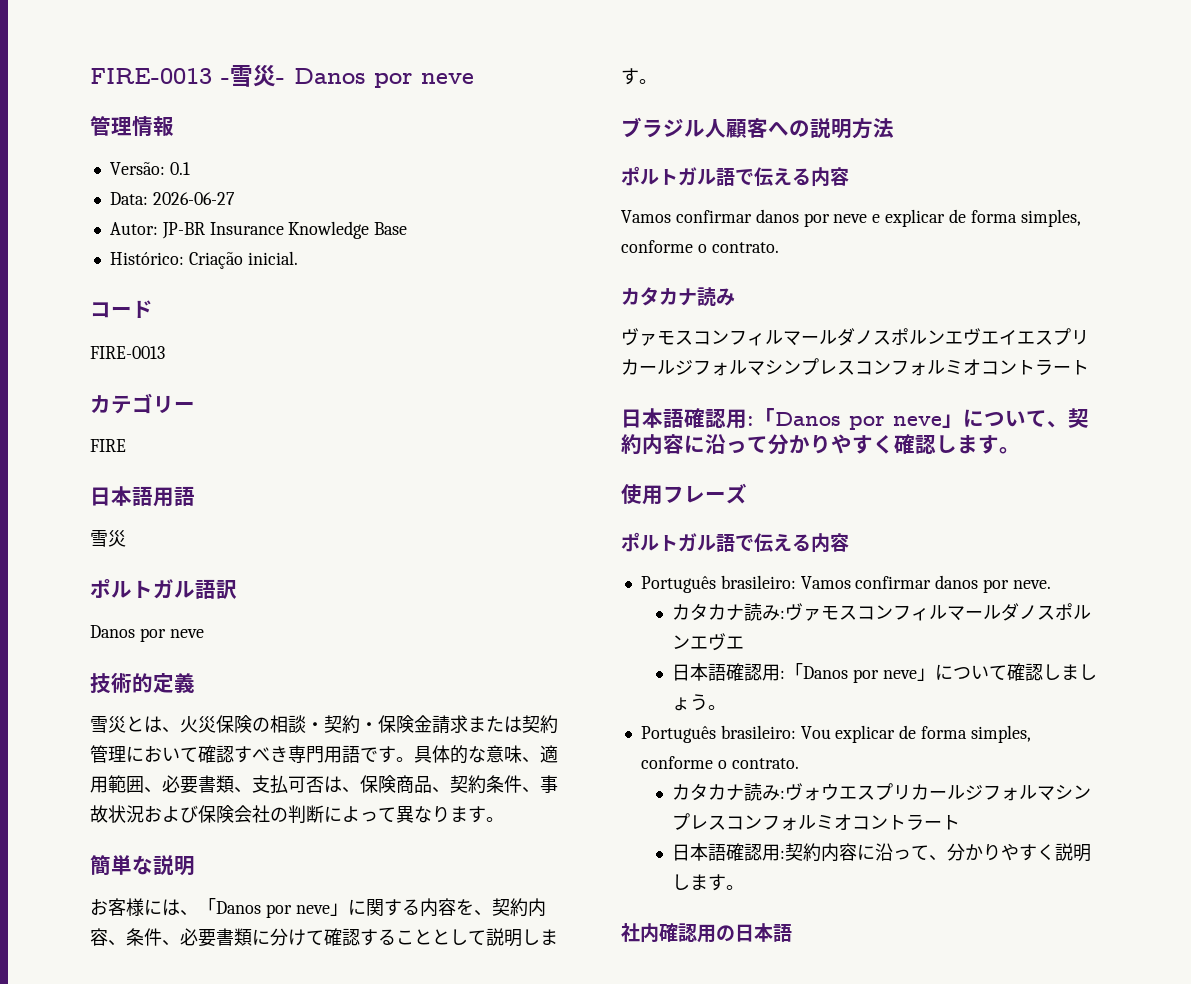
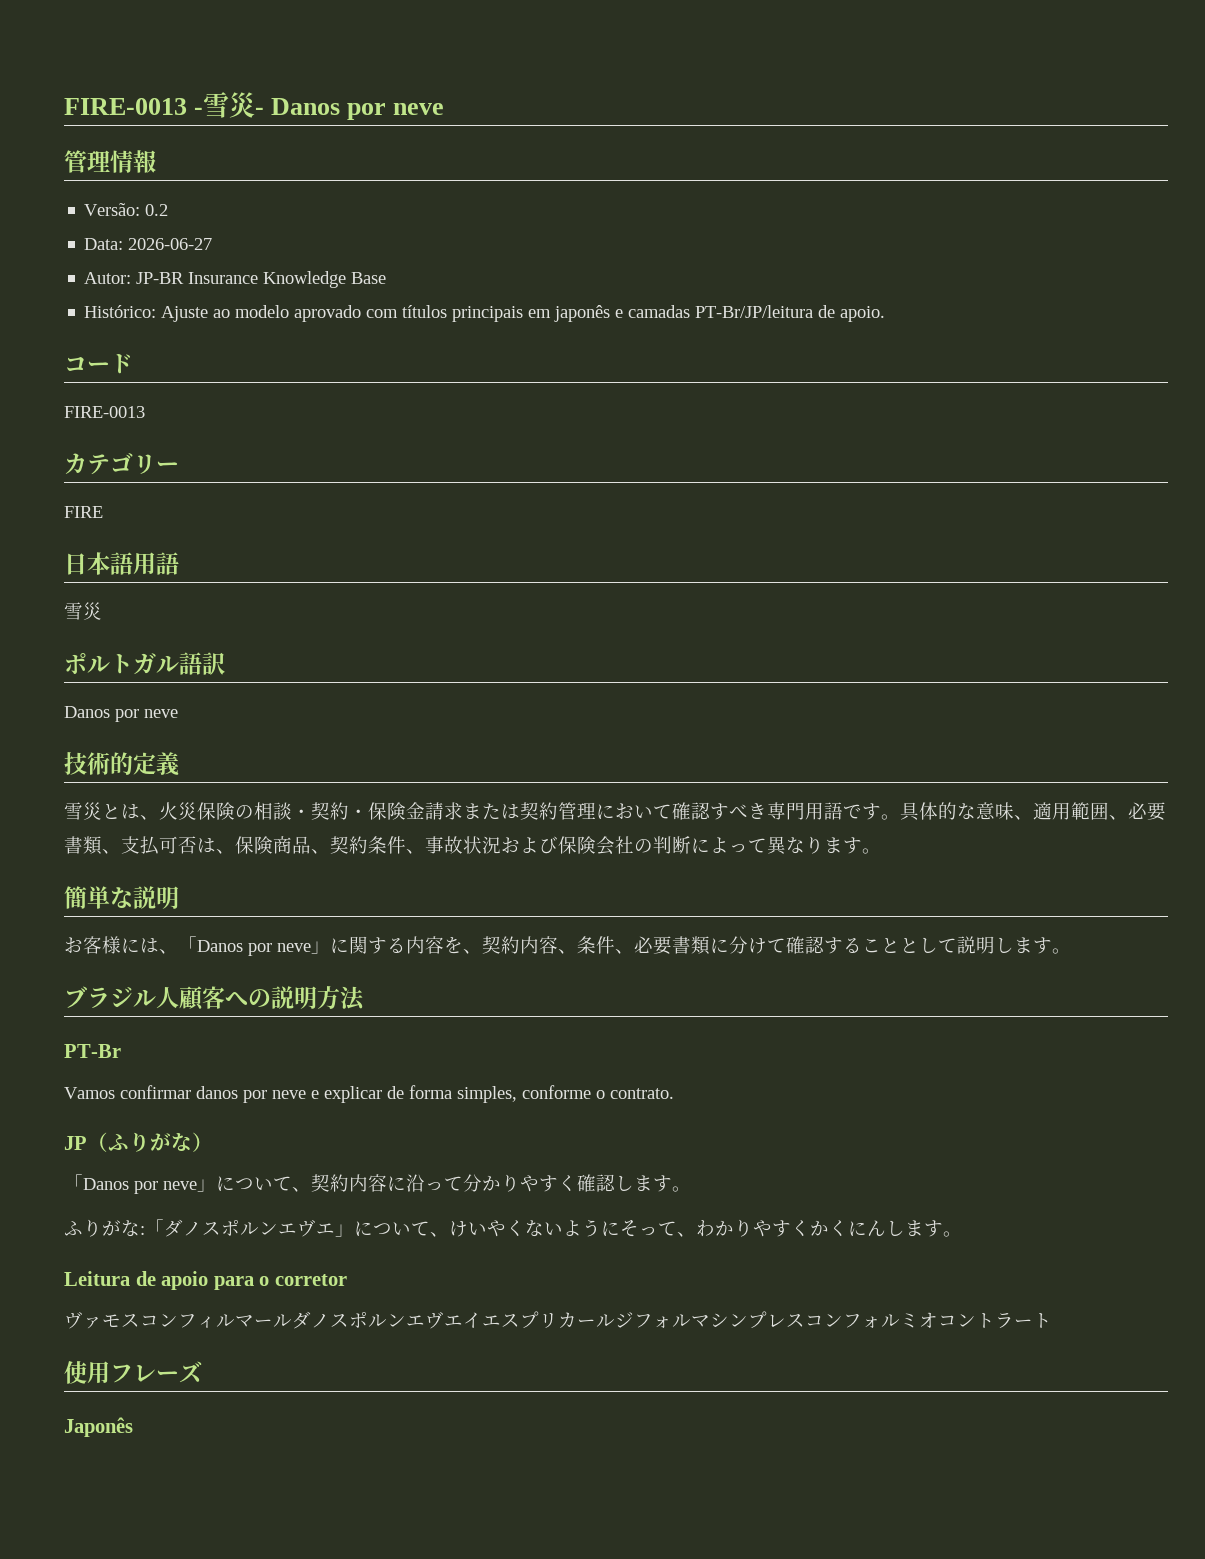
- Versão: 0.1
+ Versão: 0.2
- Histórico: Criação inicial.
+ Histórico: Ajuste ao modelo aprovado com títulos principais em japonês e camadas PT-Br/JP/leitura de apoio.
  ブラジル人顧客への説明方法
- ポルトガル語で伝える内容
+ PT-Br
  Vamos confirmar danos por neve e explicar de forma simples, conforme o contrato.
- カタカナ読み
+ JP（ふりがな）
+ 「Danos por neve」について、契約内容に沿って分かりやすく確認します。
+ ふりがな:「ダノスポルンエヴエ」について、けいやくないようにそって、わかりやすくかくにんします。
+ Leitura de apoio para o corretor
- 日本語確認用:「Danos por neve」について、契約内容に沿って分かりやすく確認します。
  使用フレーズ
- ポルトガル語で伝える内容
- Português brasileiro: Vamos confirmar danos por neve.
- カタカナ読み:ヴァモスコンフィルマールダノスポルンエヴエ
- 日本語確認用:「Danos por neve」について確認しましょう。
- Português brasileiro: Vou explicar de forma simples, conforme o contrato.
- カタカナ読み:ヴォウエスプリカールジフォルマシンプレスコンフォルミオコントラート
- 日本語確認用:契約内容に沿って、分かりやすく説明します。
- 社内確認用の日本語
+ Japonês

